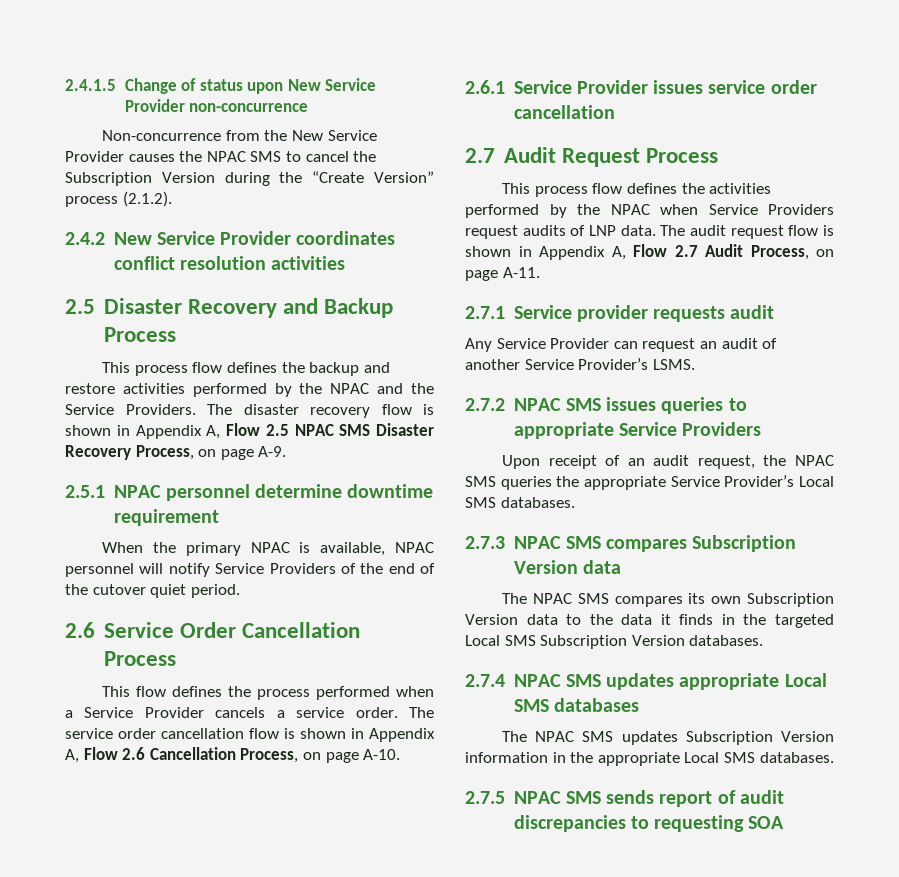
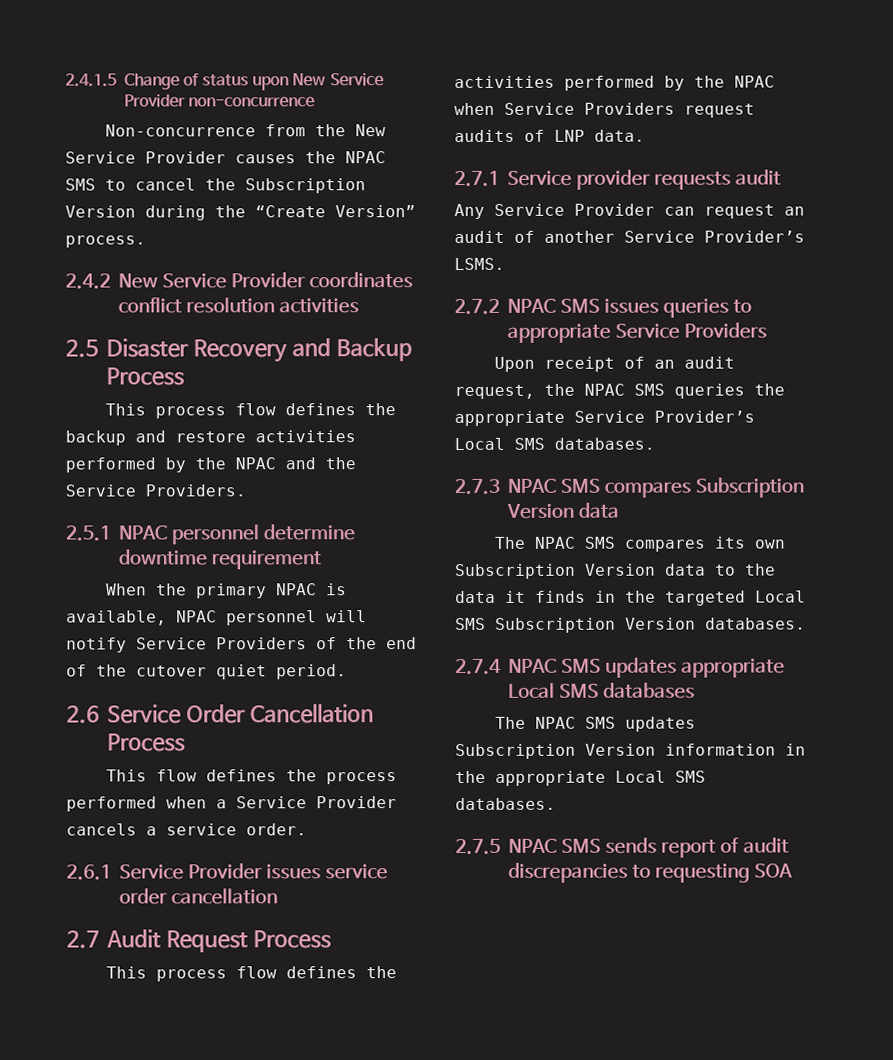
- Non-concurrence from the New Service Provider causes the NPAC SMS to cancel the Subscription Version during the “Create Version” process (2.1.2).
+ Non-concurrence from the New Service Provider causes the NPAC SMS to cancel the Subscription Version during the “Create Version” process.
- The disaster recovery flow is shown in Appendix A, Flow 2.5 NPAC SMS Disaster Recovery Process, on page A-9.
- The service order cancellation flow is shown in Appendix A, Flow 2.6 Cancellation Process, on page A-10.
- The audit request flow is shown in Appendix A, Flow 2.7 Audit Process, on page A-11.

